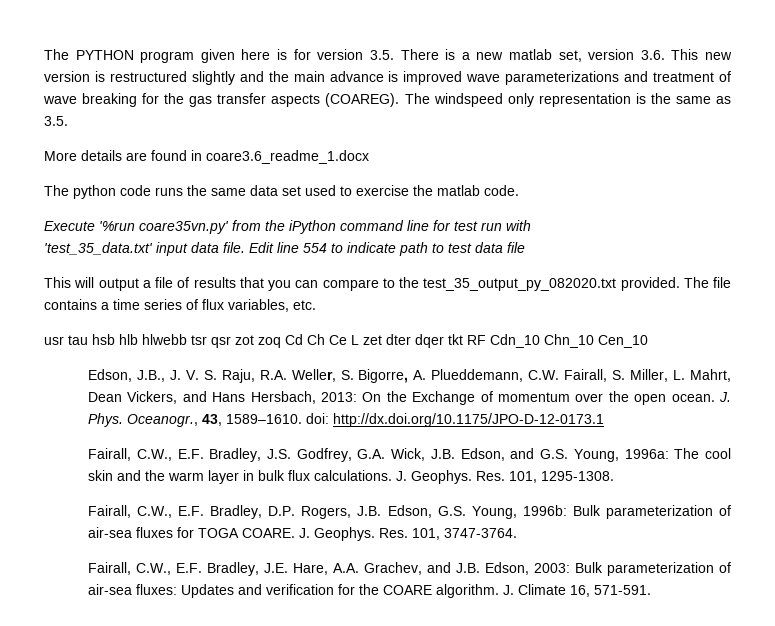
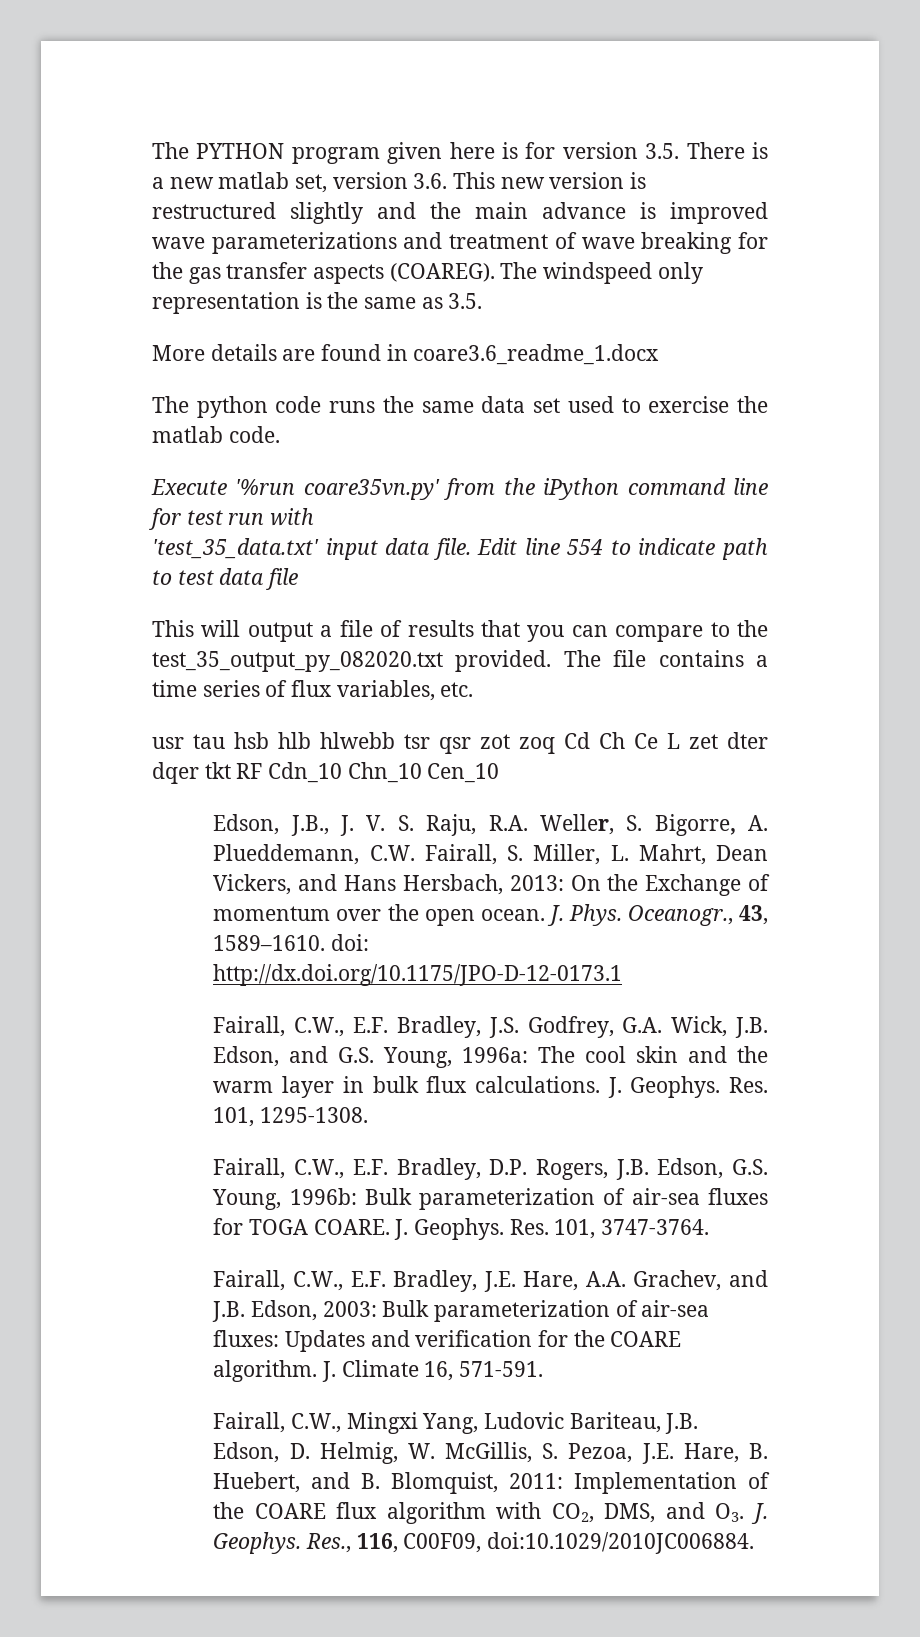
+ Fairall, C.W., Mingxi Yang, Ludovic Bariteau, J.B. Edson, D. Helmig, W. McGillis, S. Pezoa, J.E. Hare, B. Huebert, and B. Blomquist, 2011: Implementation of the COARE flux algorithm with CO2, DMS, and O3. J. Geophys. Res., 116, C00F09, doi:10.1029/2010JC006884.

